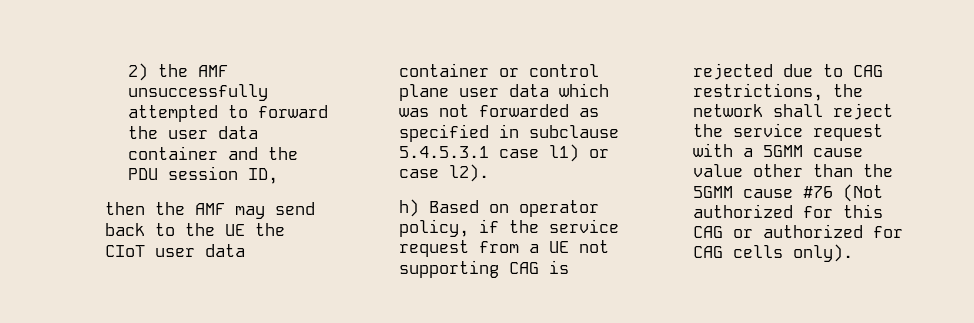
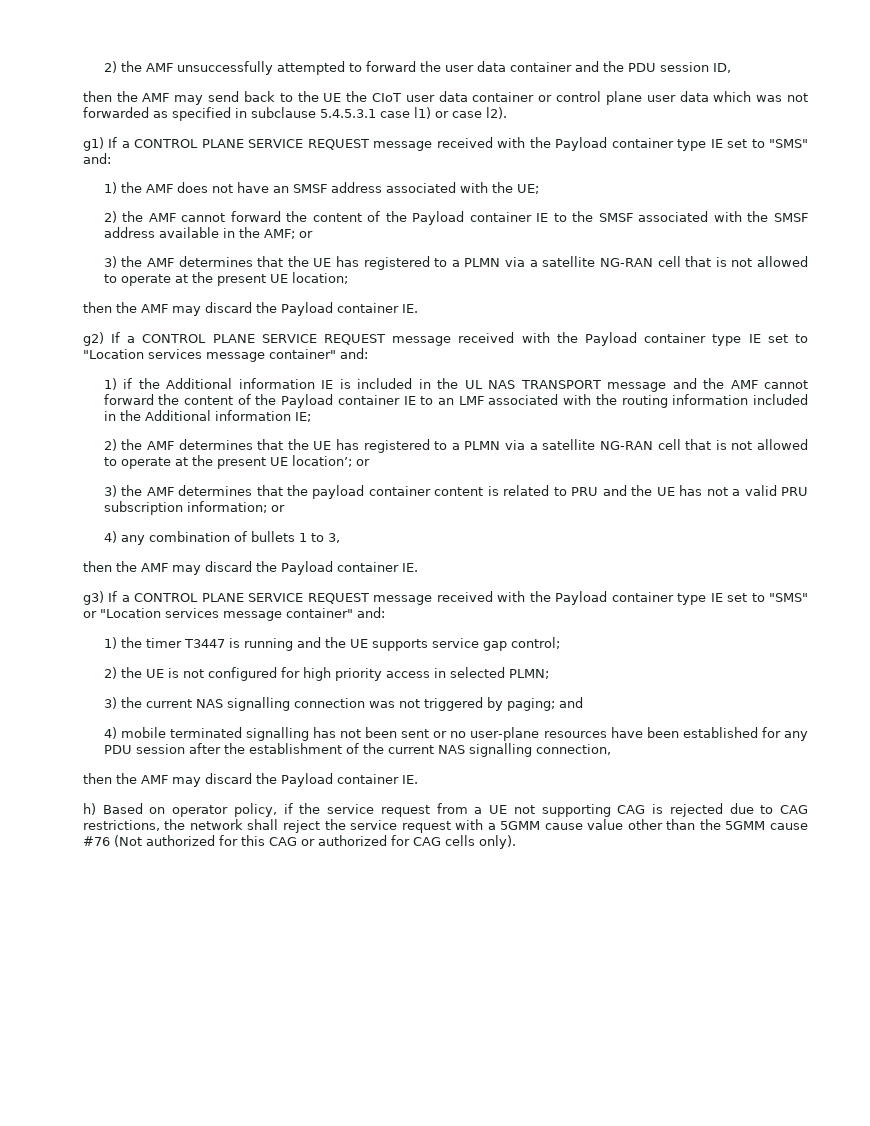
+ g1) If a CONTROL PLANE SERVICE REQUEST message received with the Payload container type IE set to "SMS" and:
+ 1) the AMF does not have an SMSF address associated with the UE;
+ 2) the AMF cannot forward the content of the Payload container IE to the SMSF associated with the SMSF address available in the AMF; or
+ 3) the AMF determines that the UE has registered to a PLMN via a satellite NG-RAN cell that is not allowed to operate at the present UE location;
+ then the AMF may discard the Payload container IE.
+ g2) If a CONTROL PLANE SERVICE REQUEST message received with the Payload container type IE set to "Location services message container" and:
+ 1) if the Additional information IE is included in the UL NAS TRANSPORT message and the AMF cannot forward the content of the Payload container IE to an LMF associated with the routing information included in the Additional information IE;
+ 2) the AMF determines that the UE has registered to a PLMN via a satellite NG-RAN cell that is not allowed to operate at the present UE location’; or
+ 3) the AMF determines that the payload container content is related to PRU and the UE has not a valid PRU subscription information; or
+ 4) any combination of bullets 1 to 3,
+ then the AMF may discard the Payload container IE.
+ g3) If a CONTROL PLANE SERVICE REQUEST message received with the Payload container type IE set to "SMS" or "Location services message container" and:
+ 1) the timer T3447 is running and the UE supports service gap control;
+ 2) the UE is not configured for high priority access in selected PLMN;
+ 3) the current NAS signalling connection was not triggered by paging; and
+ 4) mobile terminated signalling has not been sent or no user-plane resources have been established for any PDU session after the establishment of the current NAS signalling connection,
+ then the AMF may discard the Payload container IE.

